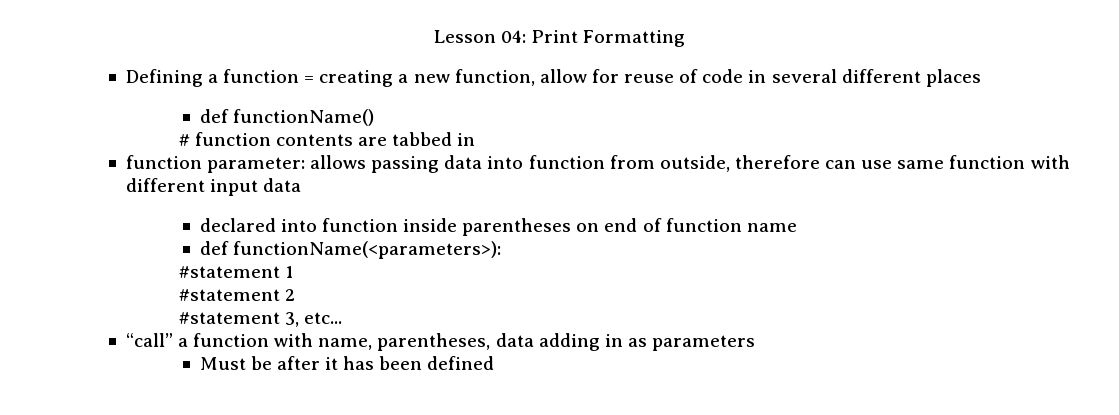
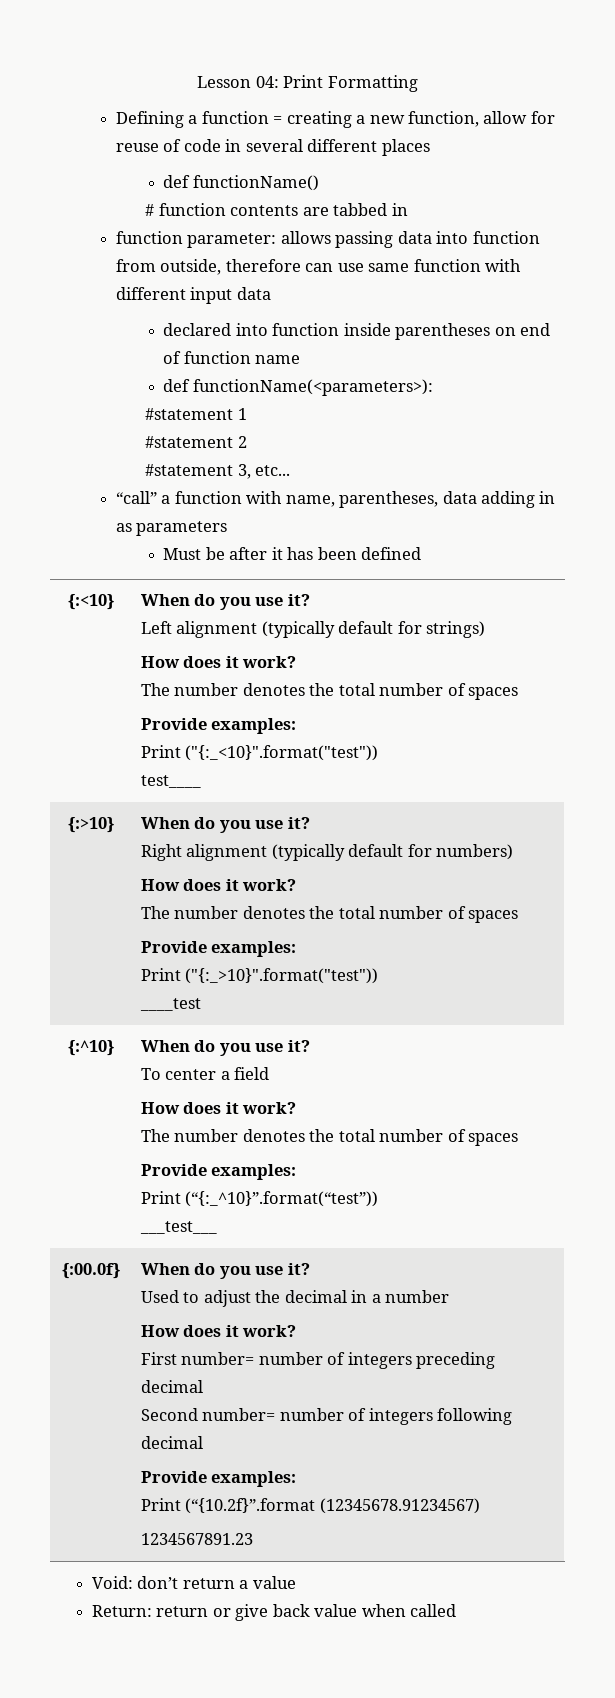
+ {:<10} | When do you use it?
+ Left alignment (typically default for strings)
+ How does it work?
+ The number denotes the total number of spaces
+ Provide examples:
+ Print ("{:_<10}".format("test"))
+ test____
+ {:>10} | When do you use it?
+ Right alignment (typically default for numbers)
+ How does it work?
+ The number denotes the total number of spaces
+ Provide examples:
+ Print ("{:_>10}".format("test"))
+ ____test
+ {:^10} | When do you use it?
+ To center a field
+ How does it work?
+ The number denotes the total number of spaces
+ Provide examples:
+ Print (“{:_^10}”.format(“test”))
+ ___test___
+ {:00.0f} | When do you use it?
+ Used to adjust the decimal in a number
+ How does it work?
+ First number= number of integers preceding decimal
+ Second number= number of integers following decimal
+ Provide examples:
+ Print (“{10.2f}”.format (12345678.91234567)
+ 1234567891.23
+ Void: don’t return a value
+ Return: return or give back value when called

